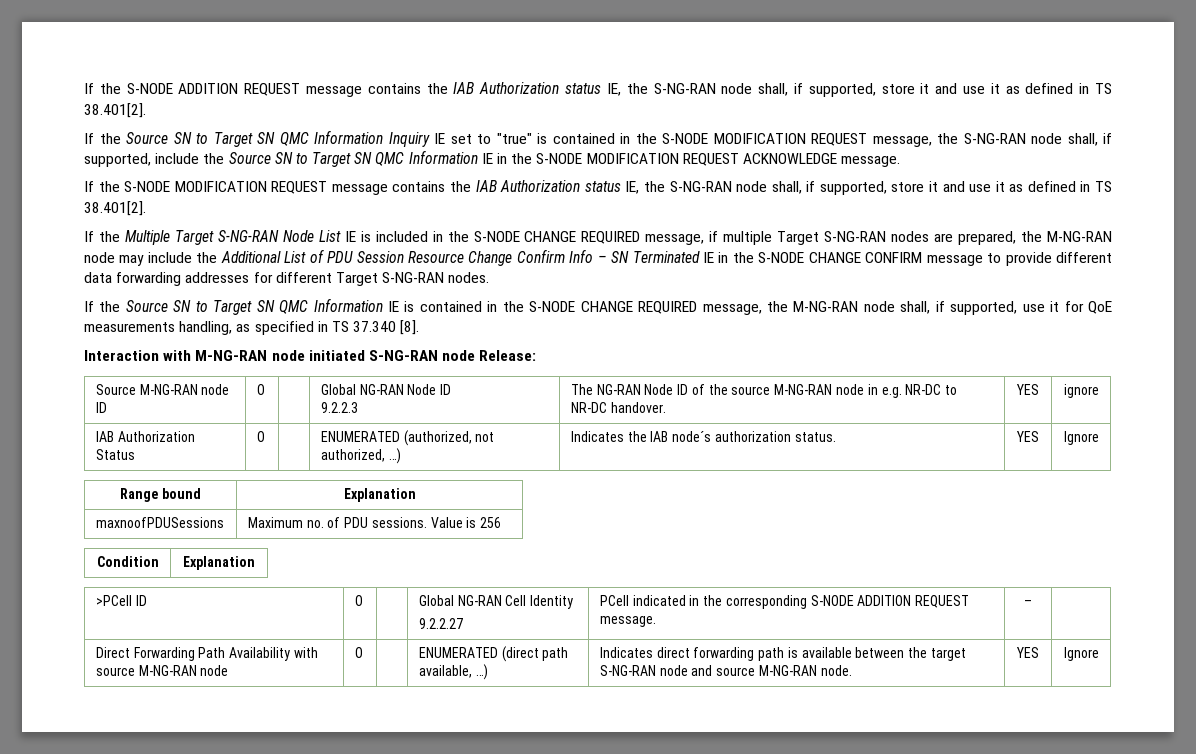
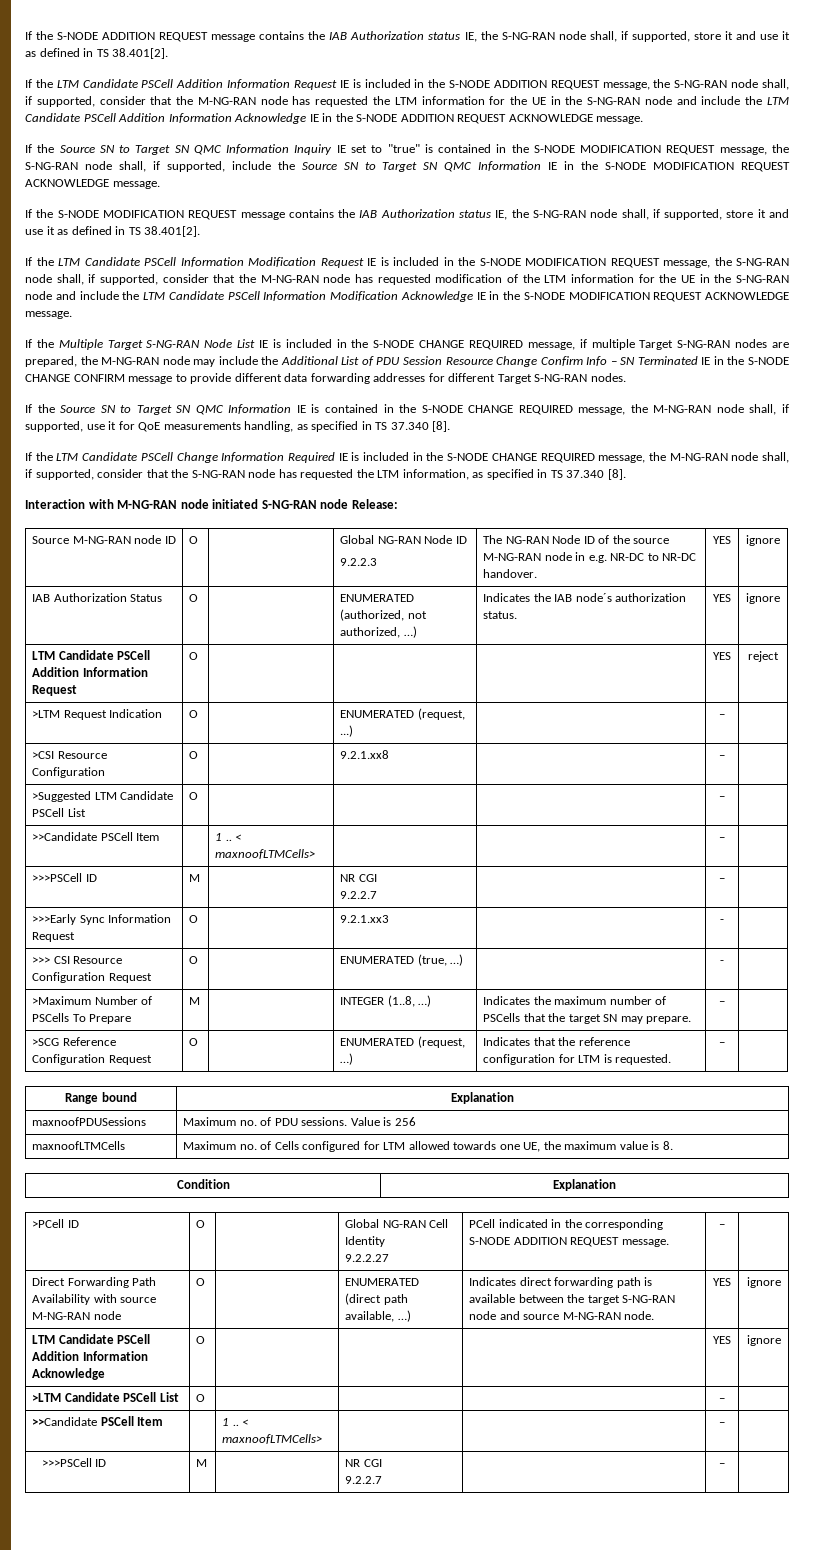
+ If the LTM Candidate PSCell Addition Information Request IE is included in the S-NODE ADDITION REQUEST message, the S-NG-RAN node shall, if supported, consider that the M-NG-RAN node has requested the LTM information for the UE in the S-NG-RAN node and include the LTM Candidate PSCell Addition Information Acknowledge IE in the S-NODE ADDITION REQUEST ACKNOWLEDGE message.
+ If the LTM Candidate PSCell Information Modification Request IE is included in the S-NODE MODIFICATION REQUEST message, the S-NG-RAN node shall, if supported, consider that the M-NG-RAN node has requested modification of the LTM information for the UE in the S-NG-RAN node and include the LTM Candidate PSCell Information Modification Acknowledge IE in the S-NODE MODIFICATION REQUEST ACKNOWLEDGE message.
+ If the LTM Candidate PSCell Change Information Required IE is included in the S-NODE CHANGE REQUIRED message, the M-NG-RAN node shall, if supported, consider that the S-NG-RAN node has requested the LTM information, as specified in TS 37.340 [8].
- IAB Authorization Status | O | | ENUMERATED (authorized, not authorized, …) | Indicates the IAB node´s authorization status. | YES | Ignore
+ IAB Authorization Status | O | | ENUMERATED (authorized, not authorized, …) | Indicates the IAB node´s authorization status. | YES | ignore
+ LTM Candidate PSCell Addition Information Request | O | | | | YES | reject
+ >LTM Request Indication | O | | ENUMERATED (request, ...) | | – |
+ >CSI Resource Configuration | O | | 9.2.1.xx8 | | – |
+ >Suggested LTM Candidate PSCell List | O | | | | – |
+ >>Candidate PSCell Item | | 1 .. < maxnoofLTMCells> | | | – |
+ >>>PSCell ID | M | | NR CGI
+ 9.2.2.7 | | – |
+ >>>Early Sync Information Request | O | | 9.2.1.xx3 | | - |
+ >>> CSI Resource Configuration Request | O | | ENUMERATED (true, …) | | - |
+ >Maximum Number of PSCells To Prepare | M | | INTEGER (1..8, …) | Indicates the maximum number of PSCells that the target SN may prepare. | – |
+ >SCG Reference Configuration Request | O | | ENUMERATED (request, …) | Indicates that the reference configuration for LTM is requested. | – |
+ maxnoofLTMCells | Maximum no. of Cells configured for LTM allowed towards one UE, the maximum value is 8.
- Direct Forwarding Path Availability with source M-NG-RAN node | O | | ENUMERATED (direct path available, …) | Indicates direct forwarding path is available between the target S-NG-RAN node and source M-NG-RAN node. | YES | Ignore
+ Direct Forwarding Path Availability with source M-NG-RAN node | O | | ENUMERATED (direct path available, …) | Indicates direct forwarding path is available between the target S-NG-RAN node and source M-NG-RAN node. | YES | ignore
+ LTM Candidate PSCell Addition Information Acknowledge | O | | | | YES | ignore
+ >LTM Candidate PSCell List | O | | | | – |
+ >>Candidate PSCell Item | | 1 .. < maxnoofLTMCells> | | | – |
+ >>>PSCell ID | M | | NR CGI
+ 9.2.2.7 | | – |

